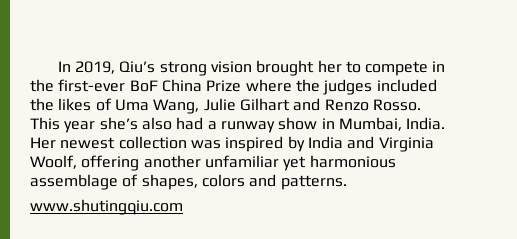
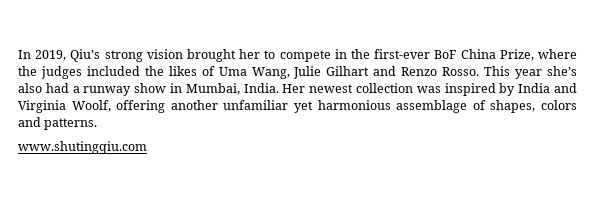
- In 2019, Qiu’s strong vision brought her to compete in the first-ever BoF China Prize where the judges included the likes of Uma Wang, Julie Gilhart and Renzo Rosso.
+ In 2019, Qiu’s strong vision brought her to compete in the first-ever BoF China Prize, where the judges included the likes of Uma Wang, Julie Gilhart and Renzo Rosso.

